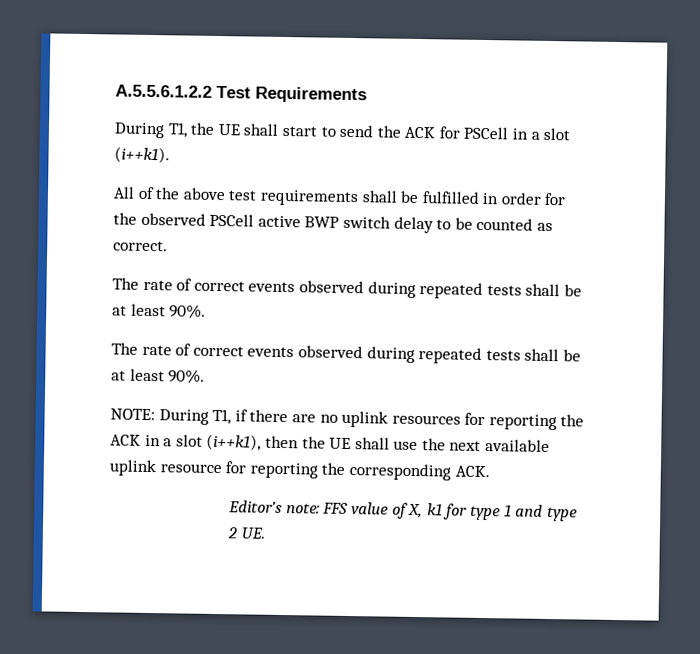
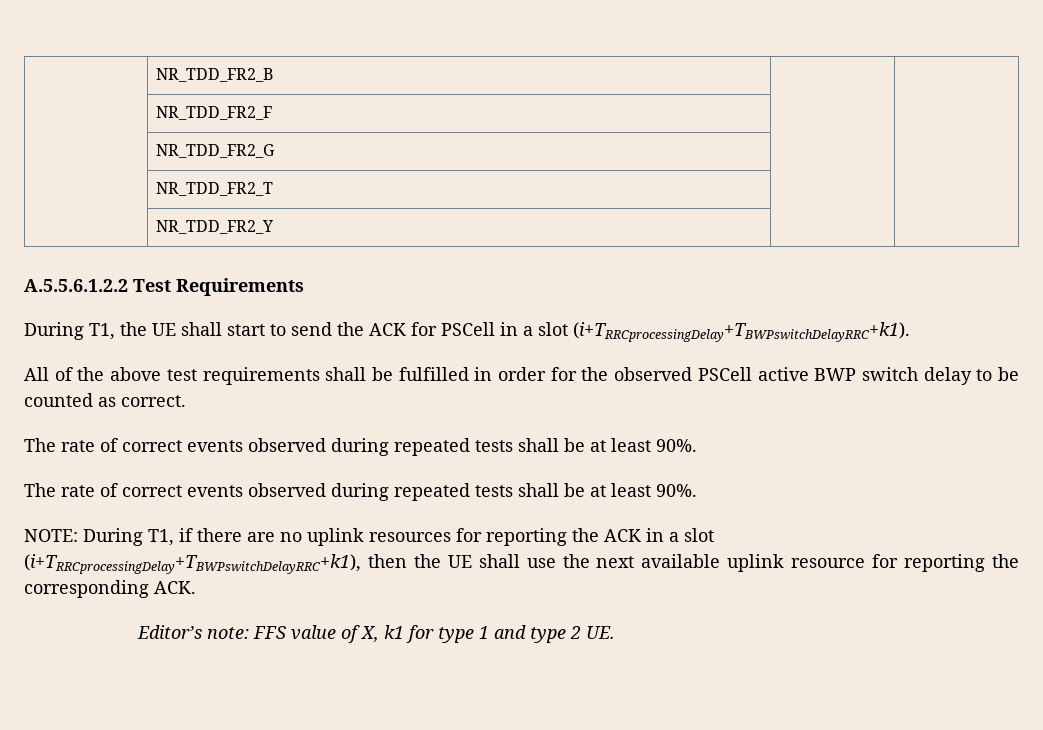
+ | NR_TDD_FR2_B | |
+ | NR_TDD_FR2_F | |
+ | NR_TDD_FR2_G | |
+ | NR_TDD_FR2_T | |
+ | NR_TDD_FR2_Y | |
- During T1, the UE shall start to send the ACK for PSCell in a slot (i++k1).
+ During T1, the UE shall start to send the ACK for PSCell in a slot (i+TRRCprocessingDelay+TBWPswitchDelayRRC+k1).
- NOTE: During T1, if there are no uplink resources for reporting the ACK in a slot (i++k1), then the UE shall use the next available uplink resource for reporting the corresponding ACK.
+ NOTE: During T1, if there are no uplink resources for reporting the ACK in a slot (i+TRRCprocessingDelay+TBWPswitchDelayRRC+k1), then the UE shall use the next available uplink resource for reporting the corresponding ACK.

